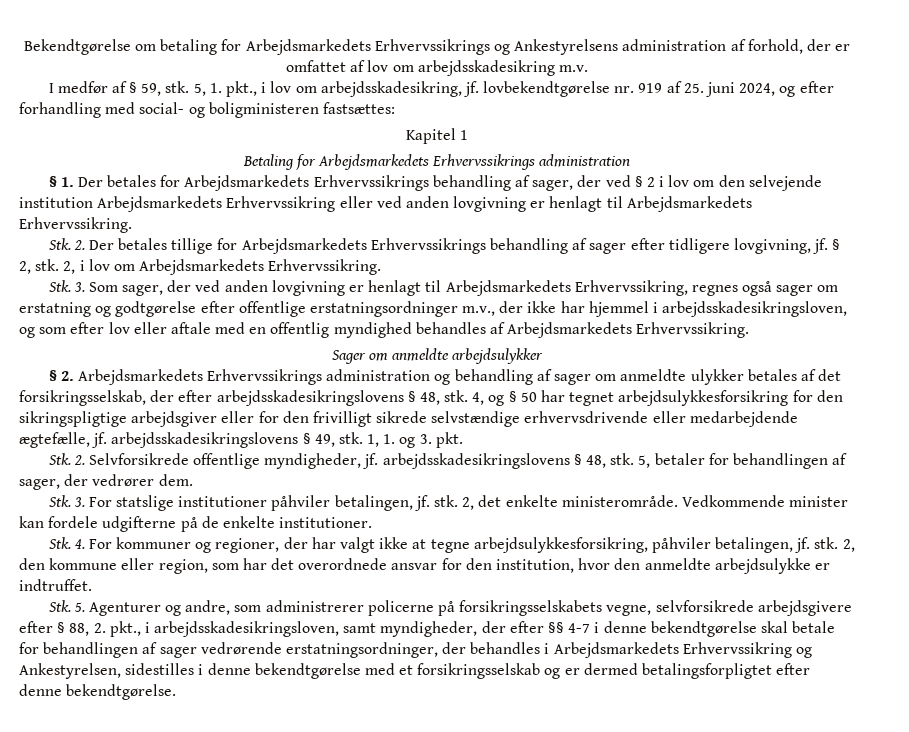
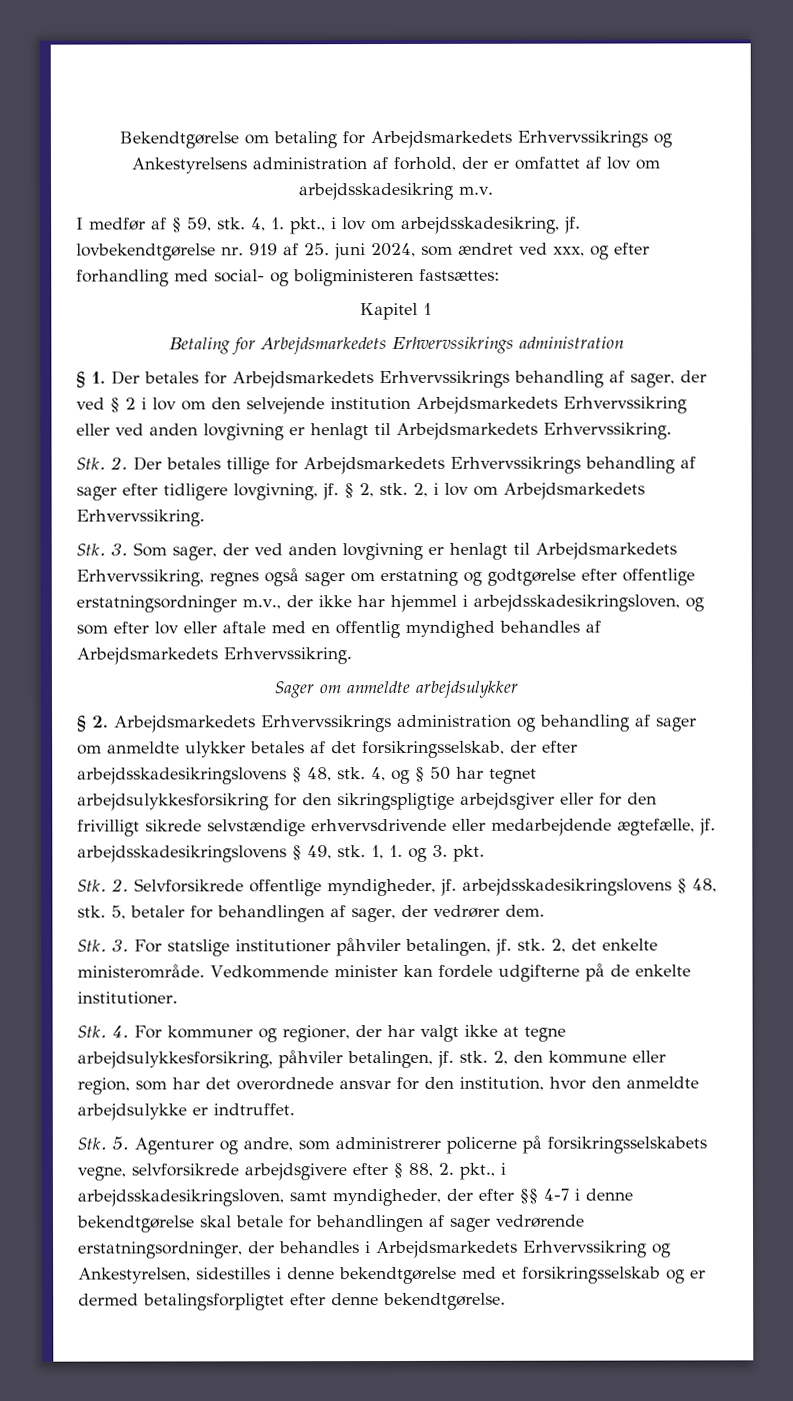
- 5, 1. pkt., i lov om arbejdsskadesikring, jf. lovbekendtgørelse nr. 919 af 25. juni 2024, og efter forhandling med social- og boligministeren fastsættes:
+ 4, 1. pkt., i lov om arbejdsskadesikring, jf. lovbekendtgørelse nr. 919 af 25. juni 2024, som ændret ved xxx, og efter forhandling med social- og boligministeren fastsættes:

